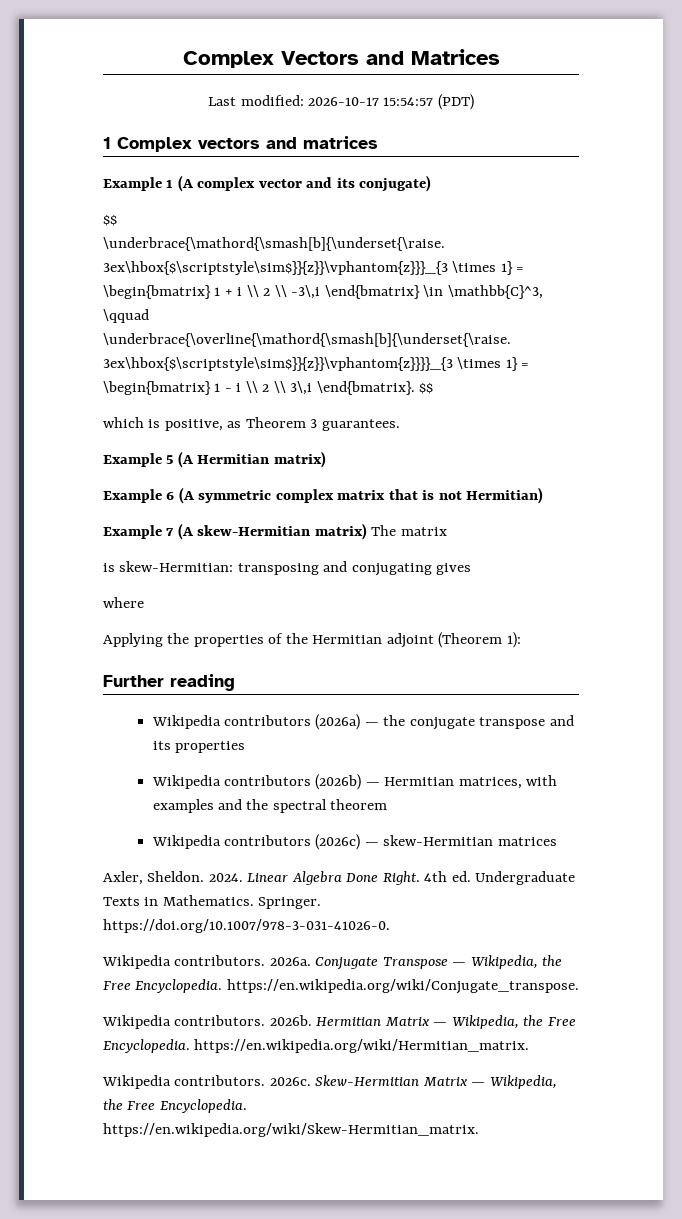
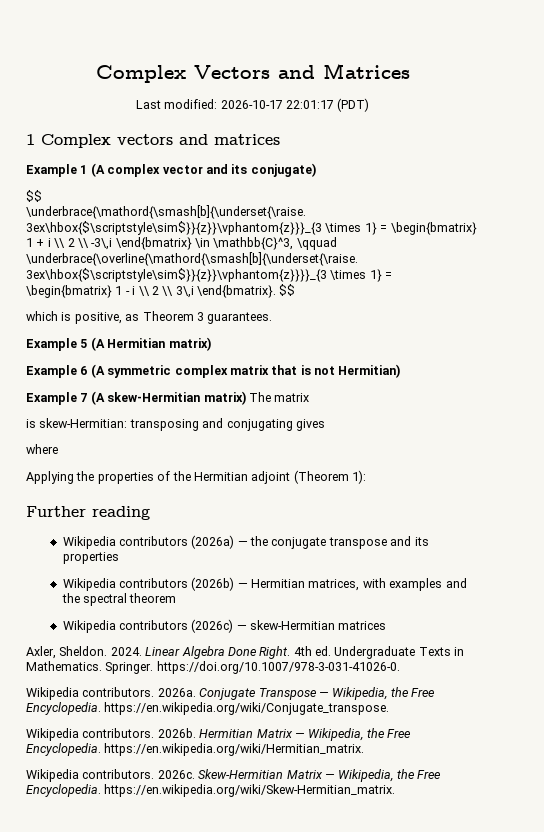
- Last modified: 2026-10-17 15:54:57 (PDT)
+ Last modified: 2026-10-17 22:01:17 (PDT)

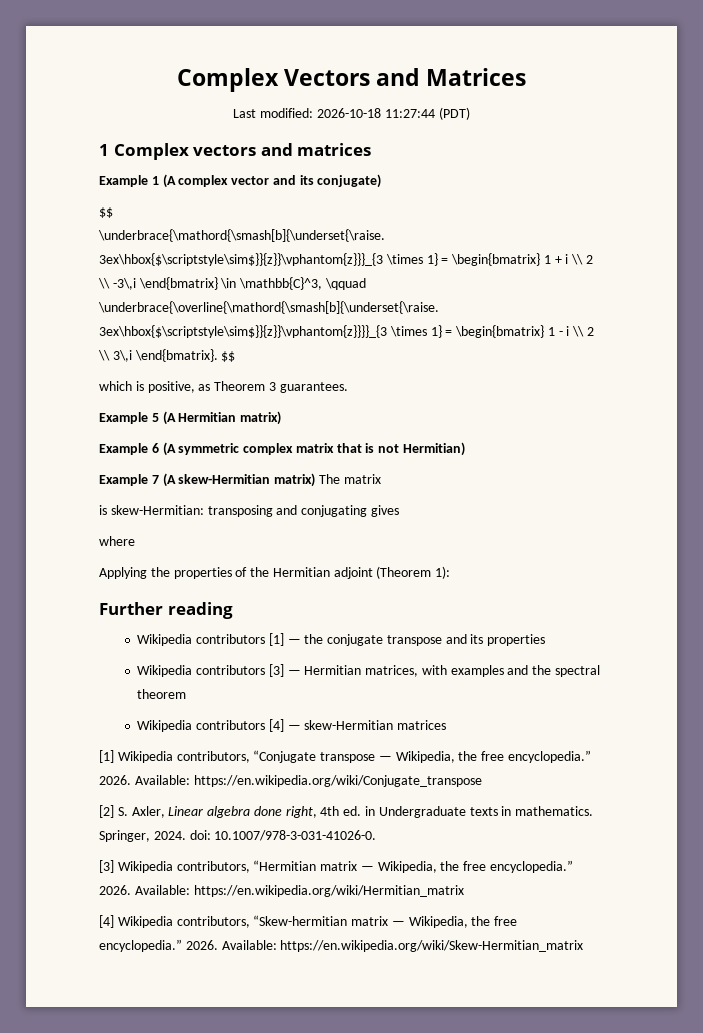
- Last modified: 2026-10-17 22:01:17 (PDT)
+ Last modified: 2026-10-18 11:27:44 (PDT)
- Wikipedia contributors (2026a) — the conjugate transpose and its properties
+ Wikipedia contributors [1] — the conjugate transpose and its properties
- Wikipedia contributors (2026b) — Hermitian matrices, with examples and the spectral theorem
+ Wikipedia contributors [3] — Hermitian matrices, with examples and the spectral theorem
- Wikipedia contributors (2026c) — skew-Hermitian matrices
+ Wikipedia contributors [4] — skew-Hermitian matrices
- Axler, Sheldon. 2024. Linear Algebra Done Right. 4th ed. Undergraduate Texts in Mathematics. Springer. https://doi.org/10.1007/978-3-031-41026-0.
- Wikipedia contributors. 2026a. Conjugate Transpose — Wikipedia, the Free Encyclopedia. https://en.wikipedia.org/wiki/Conjugate_transpose.
- Wikipedia contributors. 2026b. Hermitian Matrix — Wikipedia, the Free Encyclopedia. https://en.wikipedia.org/wiki/Hermitian_matrix.
- Wikipedia contributors. 2026c. Skew-Hermitian Matrix — Wikipedia, the Free Encyclopedia. https://en.wikipedia.org/wiki/Skew-Hermitian_matrix.
+ [1] Wikipedia contributors, “Conjugate transpose — Wikipedia, the free encyclopedia.” 2026. Available: https://en.wikipedia.org/wiki/Conjugate_transpose
+ [2] S. Axler, Linear algebra done right, 4th ed. in Undergraduate texts in mathematics. Springer, 2024. doi: 10.1007/978-3-031-41026-0.
+ [3] Wikipedia contributors, “Hermitian matrix — Wikipedia, the free encyclopedia.” 2026. Available: https://en.wikipedia.org/wiki/Hermitian_matrix
+ [4] Wikipedia contributors, “Skew-hermitian matrix — Wikipedia, the free encyclopedia.” 2026. Available: https://en.wikipedia.org/wiki/Skew-Hermitian_matrix

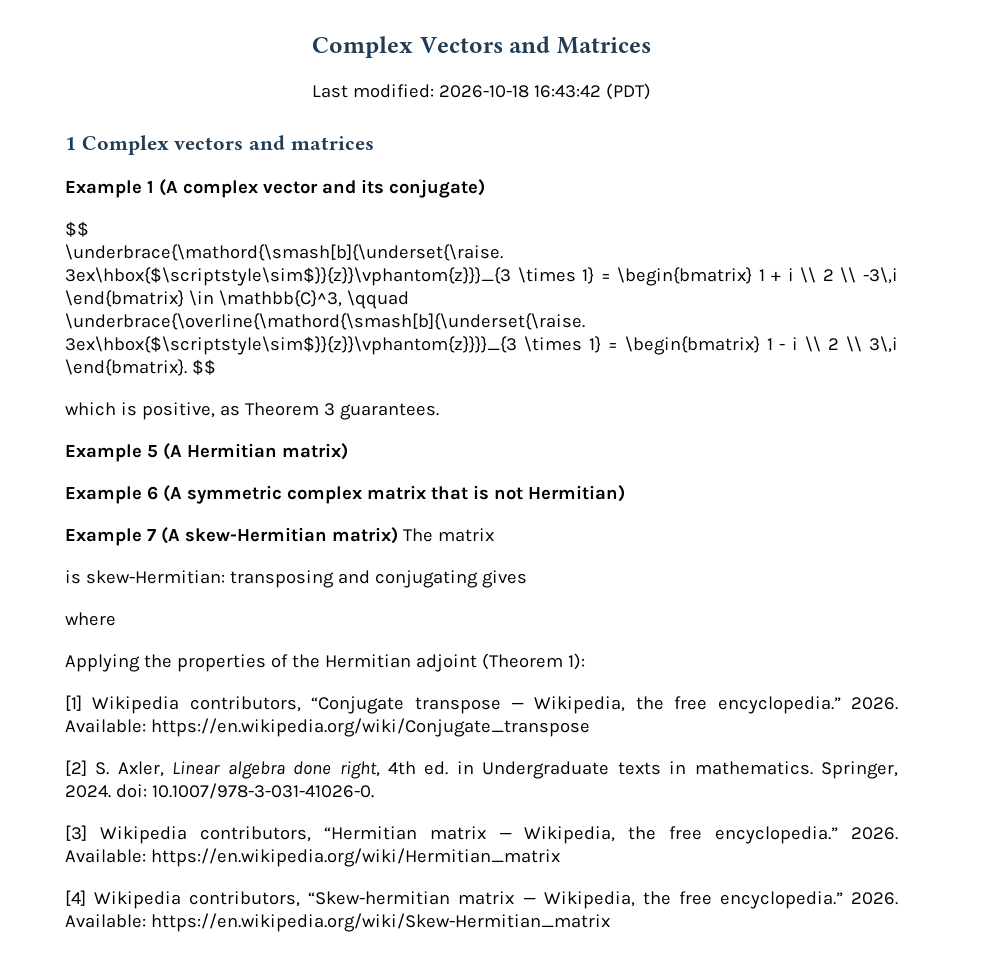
- Last modified: 2026-10-18 11:27:44 (PDT)
+ Last modified: 2026-10-18 16:43:42 (PDT)
- Further reading
- Wikipedia contributors [1] — the conjugate transpose and its properties
- Wikipedia contributors [3] — Hermitian matrices, with examples and the spectral theorem
- Wikipedia contributors [4] — skew-Hermitian matrices

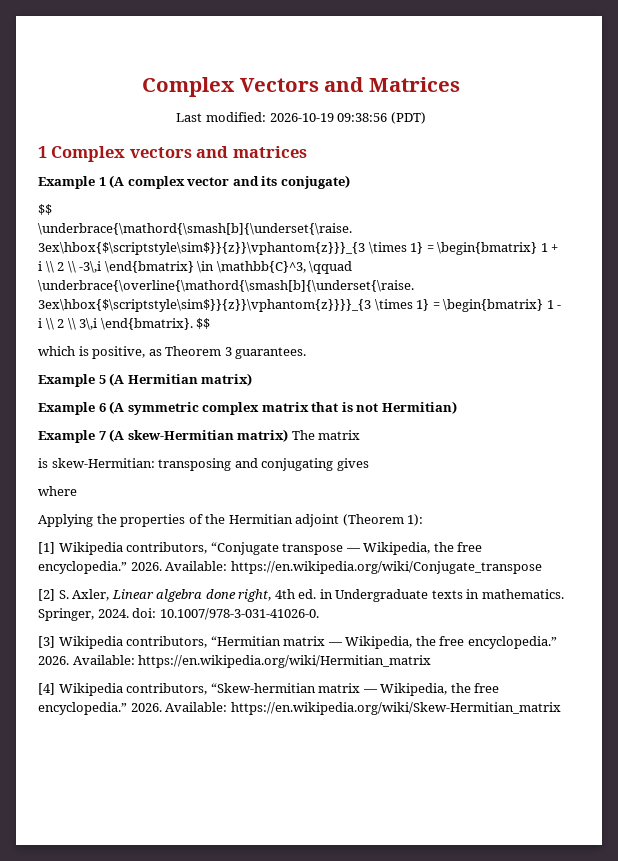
- Last modified: 2026-10-18 16:43:42 (PDT)
+ Last modified: 2026-10-19 09:38:56 (PDT)

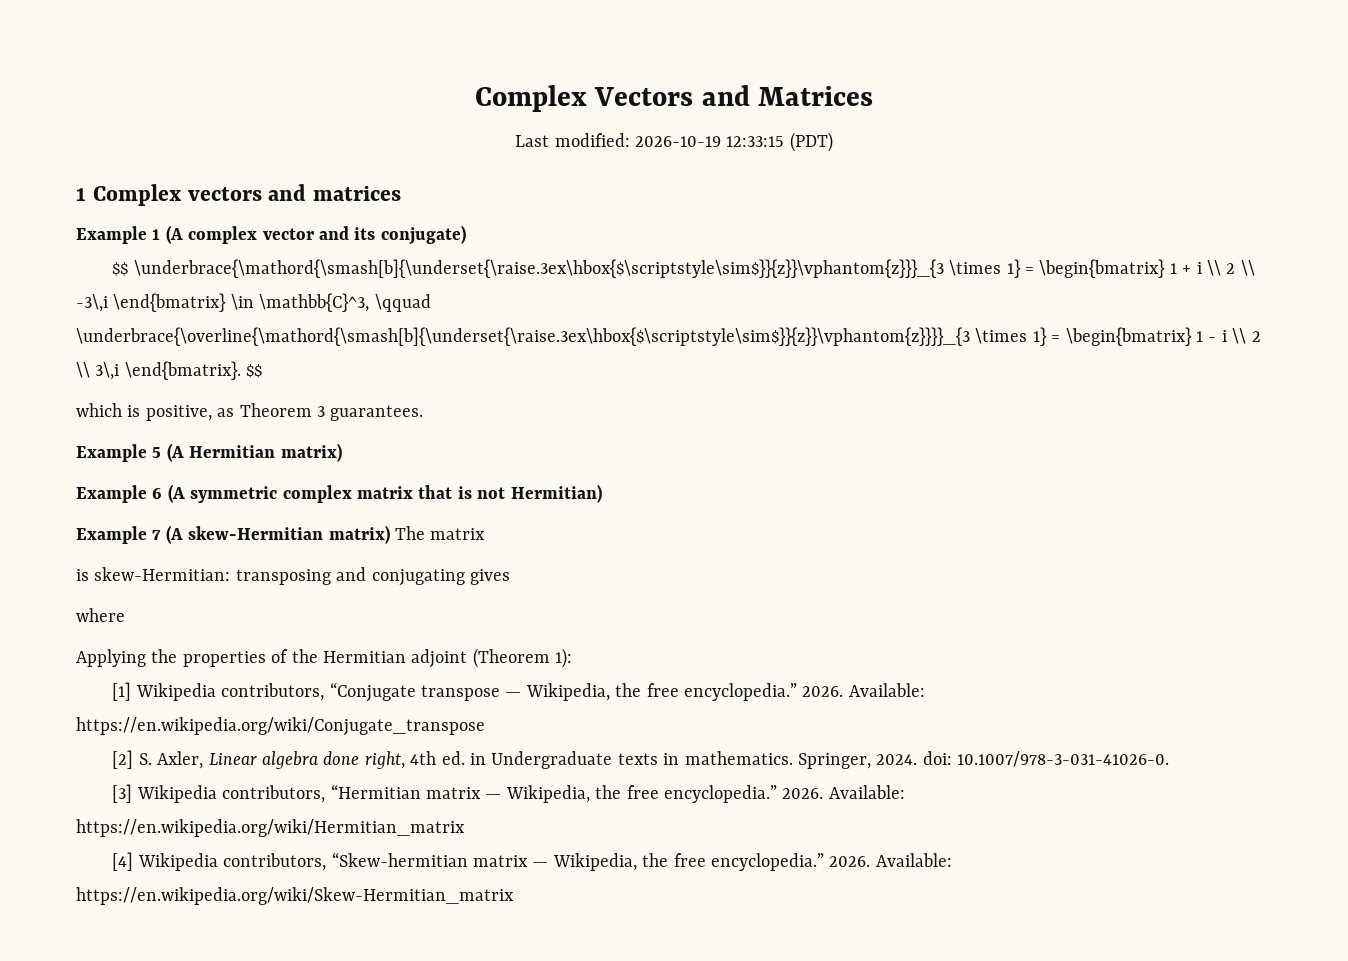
- Last modified: 2026-10-19 09:38:56 (PDT)
+ Last modified: 2026-10-19 12:33:15 (PDT)

